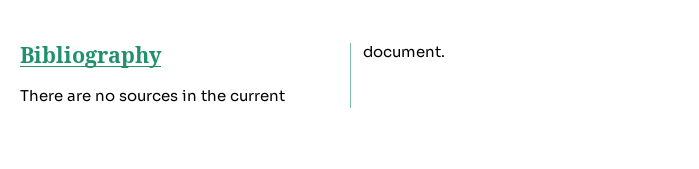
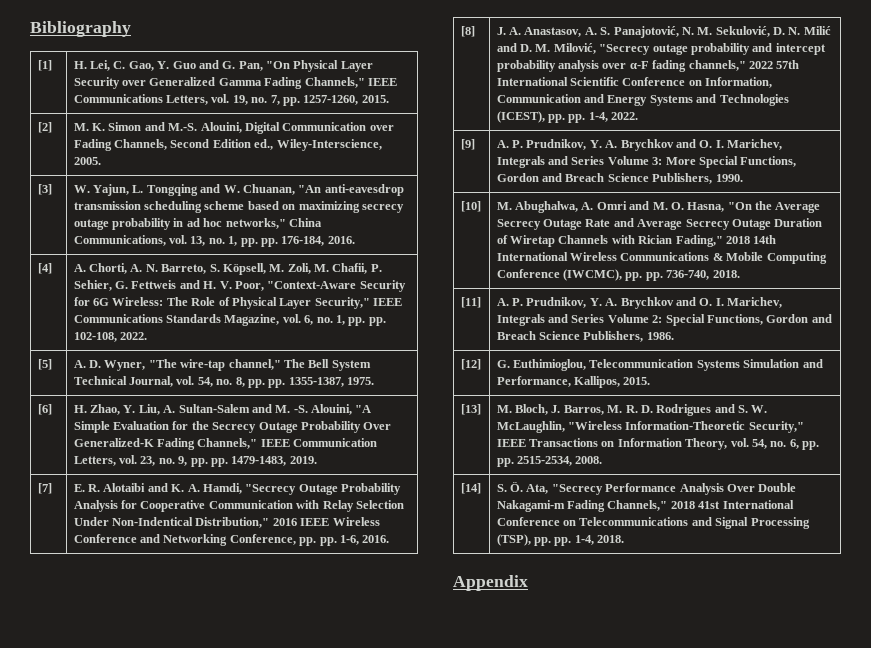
- There are no sources in the current document.
+ [1] | H. Lei, C. Gao, Y. Guo and G. Pan, "On Physical Layer Security over Generalized Gamma Fading Channels," IEEE Communications Letters, vol. 19, no. 7, pp. 1257-1260, 2015.
+ [2] | M. K. Simon and M.-S. Alouini, Digital Communication over Fading Channels, Second Edition ed., Wiley-Interscience, 2005.
+ [3] | W. Yajun, L. Tongqing and W. Chuanan, "An anti-eavesdrop transmission scheduling scheme based on maximizing secrecy outage probability in ad hoc networks," China Communications, vol. 13, no. 1, pp. pp. 176-184, 2016.
+ [4] | A. Chorti, A. N. Barreto, S. Köpsell, M. Zoli, M. Chafii, P. Sehier, G. Fettweis and H. V. Poor, "Context-Aware Security for 6G Wireless: The Role of Physical Layer Security," IEEE Communications Standards Magazine, vol. 6, no. 1, pp. pp. 102-108, 2022.
+ [5] | A. D. Wyner, "The wire-tap channel," The Bell System Technical Journal, vol. 54, no. 8, pp. pp. 1355-1387, 1975.
+ [6] | H. Zhao, Y. Liu, A. Sultan-Salem and M. -S. Alouini, "A Simple Evaluation for the Secrecy Outage Probability Over Generalized-K Fading Channels," IEEE Communication Letters, vol. 23, no. 9, pp. pp. 1479-1483, 2019.
+ [7] | E. R. Alotaibi and K. A. Hamdi, "Secrecy Outage Probability Analysis for Cooperative Communication with Relay Selection Under Non-Indentical Distribution," 2016 IEEE Wireless Conference and Networking Conference, pp. pp. 1-6, 2016.
+ [8] | J. A. Anastasov, A. S. Panajotović, N. M. Sekulović, D. N. Milić and D. M. Milović, "Secrecy outage probability and intercept probability analysis over α-F fading channels," 2022 57th International Scientific Conference on Information, Communication and Energy Systems and Technologies (ICEST), pp. pp. 1-4, 2022.
+ [9] | A. P. Prudnikov, Y. A. Brychkov and O. I. Marichev, Integrals and Series Volume 3: More Special Functions, Gordon and Breach Science Publishers, 1990.
+ [10] | M. Abughalwa, A. Omri and M. O. Hasna, "On the Average Secrecy Outage Rate and Average Secrecy Outage Duration of Wiretap Channels with Rician Fading," 2018 14th International Wireless Communications & Mobile Computing Conference (IWCMC), pp. pp. 736-740, 2018.
+ [11] | A. P. Prudnikov, Y. A. Brychkov and O. I. Marichev, Integrals and Series Volume 2: Special Functions, Gordon and Breach Science Publishers, 1986.
+ [12] | G. Euthimioglou, Telecommunication Systems Simulation and Performance, Kallipos, 2015.
+ [13] | M. Bloch, J. Barros, M. R. D. Rodrigues and S. W. McLaughlin, "Wireless Information-Theoretic Security," IEEE Transactions on Information Theory, vol. 54, no. 6, pp. pp. 2515-2534, 2008.
+ [14] | S. Ö. Ata, "Secrecy Performance Analysis Over Double Nakagami-m Fading Channels," 2018 41st International Conference on Telecommunications and Signal Processing (TSP), pp. pp. 1-4, 2018.
+ Appendix

